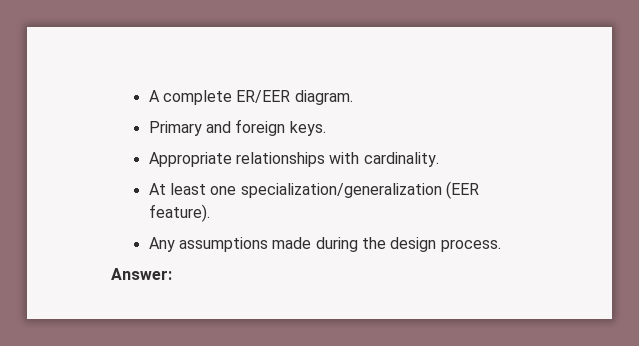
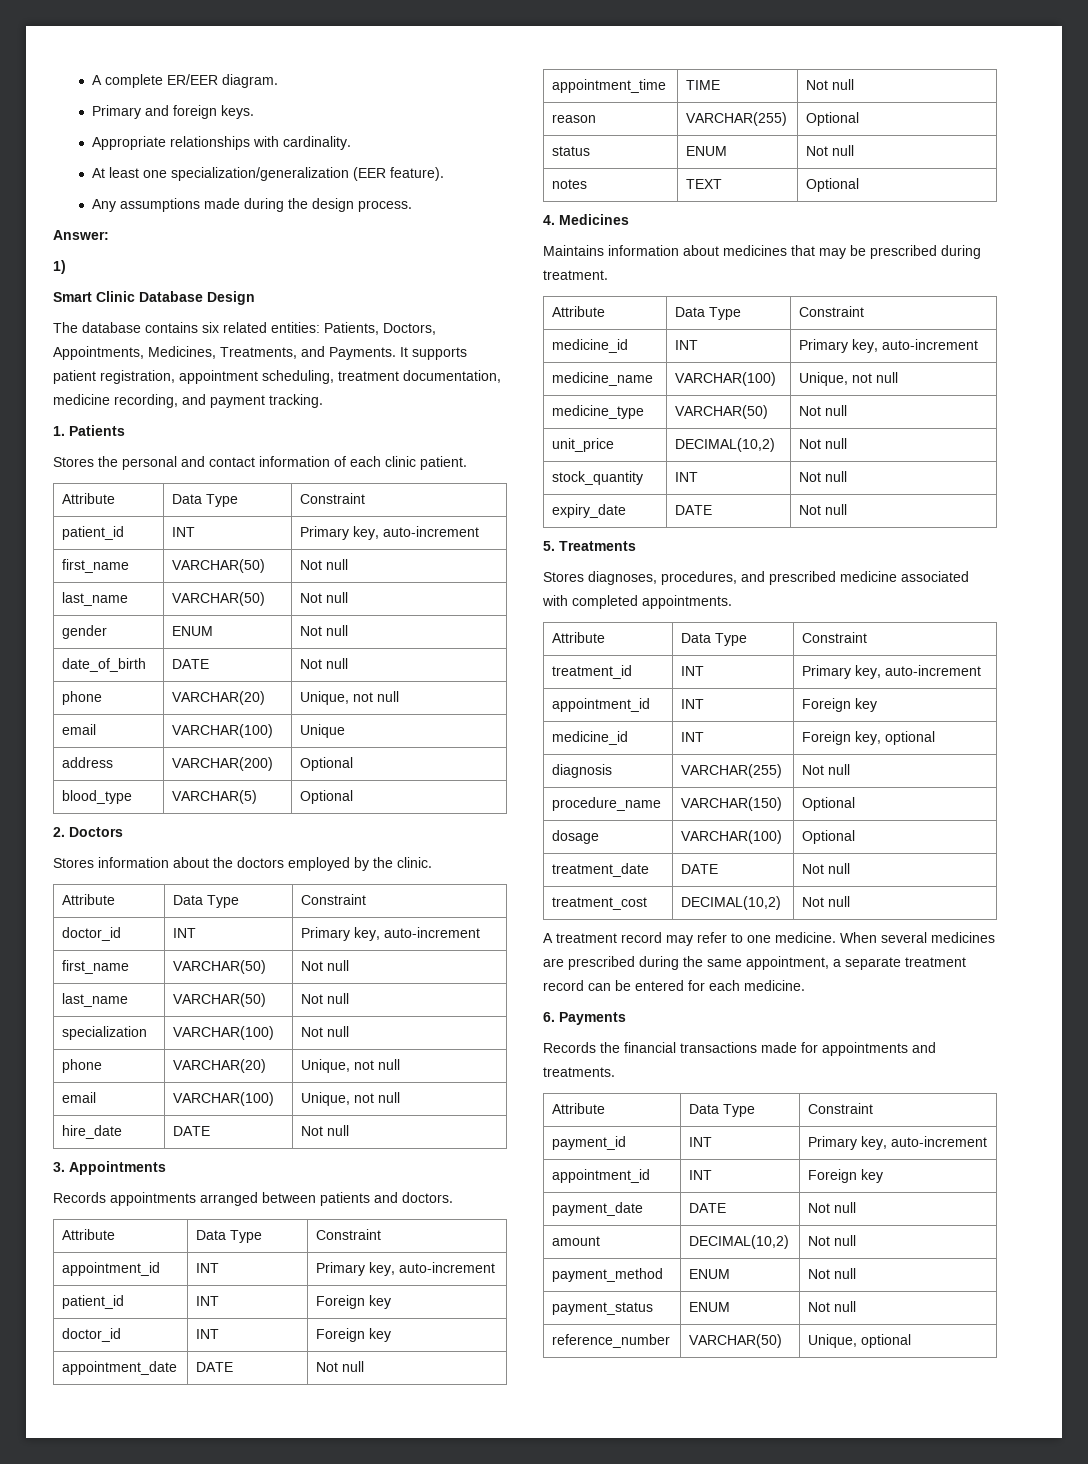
+ 1)
+ Smart Clinic Database Design
+ The database contains six related entities: Patients, Doctors, Appointments, Medicines, Treatments, and Payments. It supports patient registration, appointment scheduling, treatment documentation, medicine recording, and payment tracking.
+ 1. Patients
+ Stores the personal and contact information of each clinic patient.
+ Attribute | Data Type | Constraint
+ patient_id | INT | Primary key, auto-increment
+ first_name | VARCHAR(50) | Not null
+ last_name | VARCHAR(50) | Not null
+ gender | ENUM | Not null
+ date_of_birth | DATE | Not null
+ phone | VARCHAR(20) | Unique, not null
+ email | VARCHAR(100) | Unique
+ address | VARCHAR(200) | Optional
+ blood_type | VARCHAR(5) | Optional
+ 2. Doctors
+ Stores information about the doctors employed by the clinic.
+ Attribute | Data Type | Constraint
+ doctor_id | INT | Primary key, auto-increment
+ first_name | VARCHAR(50) | Not null
+ last_name | VARCHAR(50) | Not null
+ specialization | VARCHAR(100) | Not null
+ phone | VARCHAR(20) | Unique, not null
+ email | VARCHAR(100) | Unique, not null
+ hire_date | DATE | Not null
+ 3. Appointments
+ Records appointments arranged between patients and doctors.
+ Attribute | Data Type | Constraint
+ appointment_id | INT | Primary key, auto-increment
+ patient_id | INT | Foreign key
+ doctor_id | INT | Foreign key
+ appointment_date | DATE | Not null
+ appointment_time | TIME | Not null
+ reason | VARCHAR(255) | Optional
+ status | ENUM | Not null
+ notes | TEXT | Optional
+ 4. Medicines
+ Maintains information about medicines that may be prescribed during treatment.
+ Attribute | Data Type | Constraint
+ medicine_id | INT | Primary key, auto-increment
+ medicine_name | VARCHAR(100) | Unique, not null
+ medicine_type | VARCHAR(50) | Not null
+ unit_price | DECIMAL(10,2) | Not null
+ stock_quantity | INT | Not null
+ expiry_date | DATE | Not null
+ 5. Treatments
+ Stores diagnoses, procedures, and prescribed medicine associated with completed appointments.
+ Attribute | Data Type | Constraint
+ treatment_id | INT | Primary key, auto-increment
+ appointment_id | INT | Foreign key
+ medicine_id | INT | Foreign key, optional
+ diagnosis | VARCHAR(255) | Not null
+ procedure_name | VARCHAR(150) | Optional
+ dosage | VARCHAR(100) | Optional
+ treatment_date | DATE | Not null
+ treatment_cost | DECIMAL(10,2) | Not null
+ A treatment record may refer to one medicine. When several medicines are prescribed during the same appointment, a separate treatment record can be entered for each medicine.
+ 6. Payments
+ Records the financial transactions made for appointments and treatments.
+ Attribute | Data Type | Constraint
+ payment_id | INT | Primary key, auto-increment
+ appointment_id | INT | Foreign key
+ payment_date | DATE | Not null
+ amount | DECIMAL(10,2) | Not null
+ payment_method | ENUM | Not null
+ payment_status | ENUM | Not null
+ reference_number | VARCHAR(50) | Unique, optional

